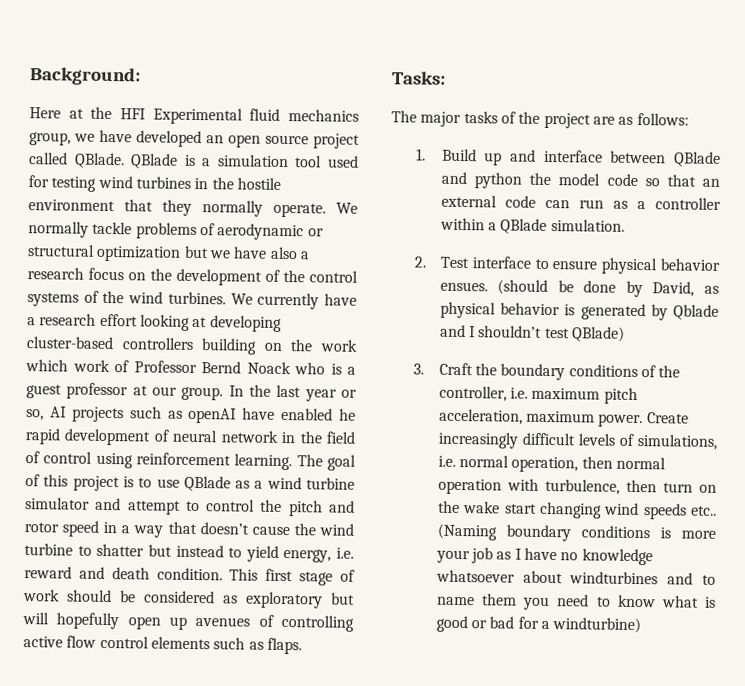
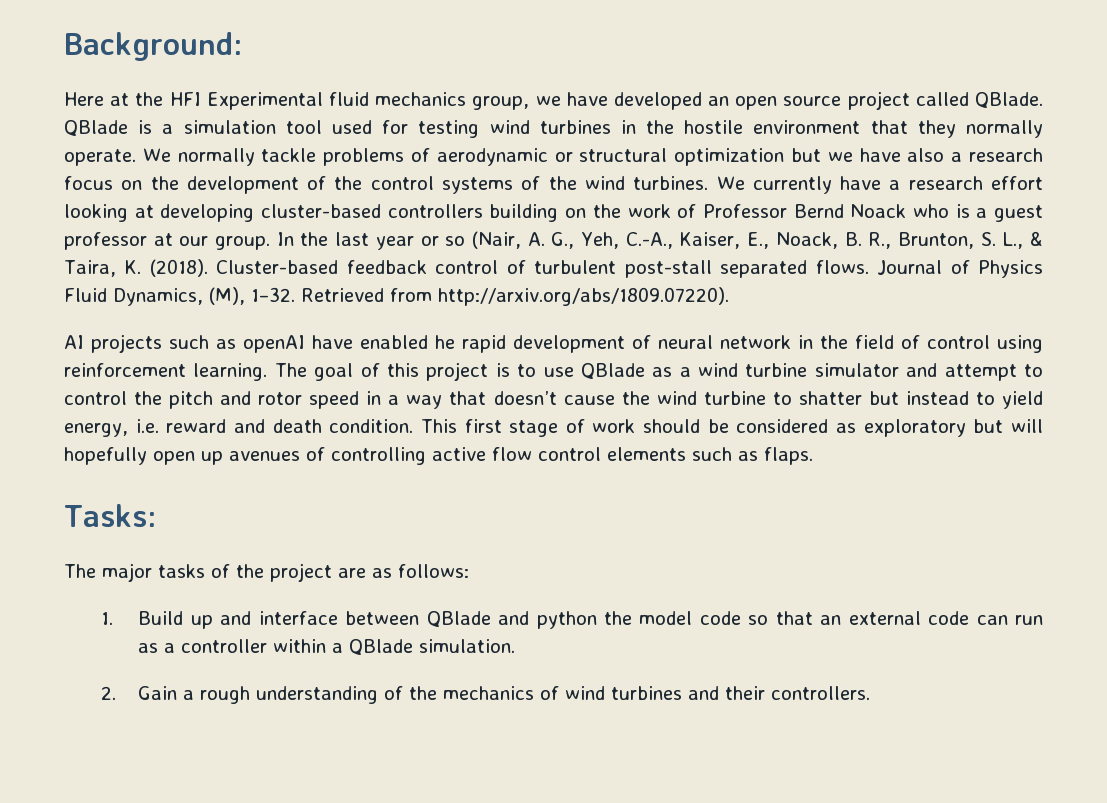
- We currently have a research effort looking at developing cluster-based controllers building on the work which work of Professor Bernd Noack who is a guest professor at our group.
+ We currently have a research effort looking at developing cluster-based controllers building on the work of Professor Bernd Noack who is a guest professor at our group.
- In the last year or so, AI projects such as openAI have enabled he rapid development of neural network in the field of control using reinforcement learning.
+ In the last year or so (Nair, A. G., Yeh, C.-A., Kaiser, E., Noack, B. R., Brunton, S. L., & Taira, K. (2018). Cluster-based feedback control of turbulent post-stall separated flows. Journal of Physics Fluid Dynamics, (M), 1–32. Retrieved from http://arxiv.org/abs/1809.07220).
+ AI projects such as openAI have enabled he rapid development of neural network in the field of control using reinforcement learning.
- 2. Test interface to ensure physical behavior ensues. (should be done by David, as physical behavior is generated by Qblade and I shouldn’t test QBlade)
- 3. Craft the boundary conditions of the controller, i.e. maximum pitch acceleration, maximum power. Create increasingly difficult levels of simulations, i.e. normal operation, then normal operation with turbulence, then turn on the wake start changing wind speeds etc.. (Naming boundary conditions is more your job as I have no knowledge whatsoever about windturbines and to name them you need to know what is good or bad for a windturbine)
+ 2. Gain a rough understanding of the mechanics of wind turbines and their controllers.

